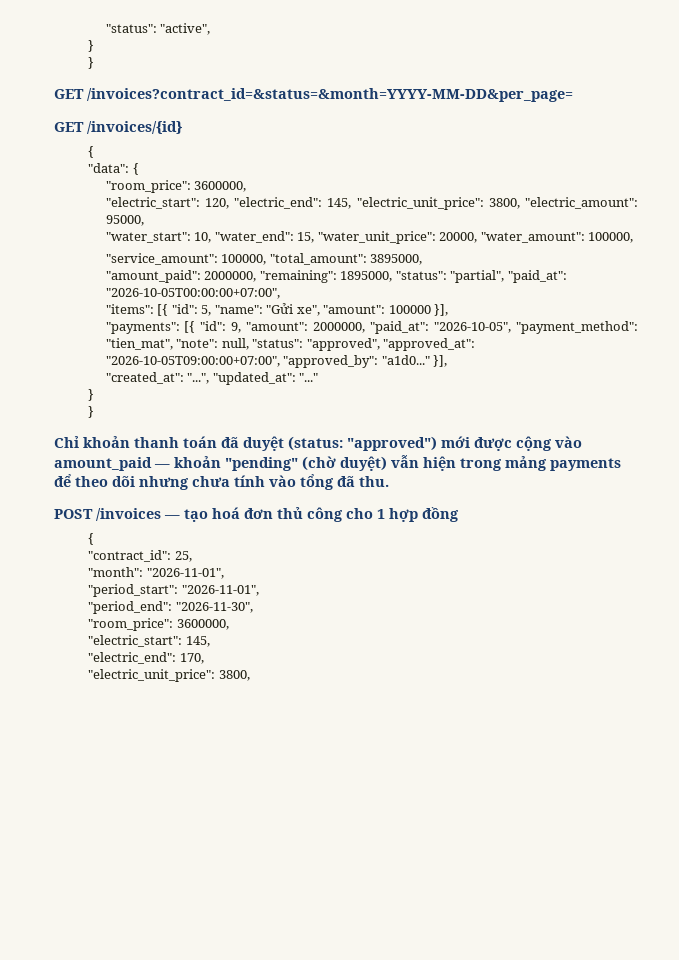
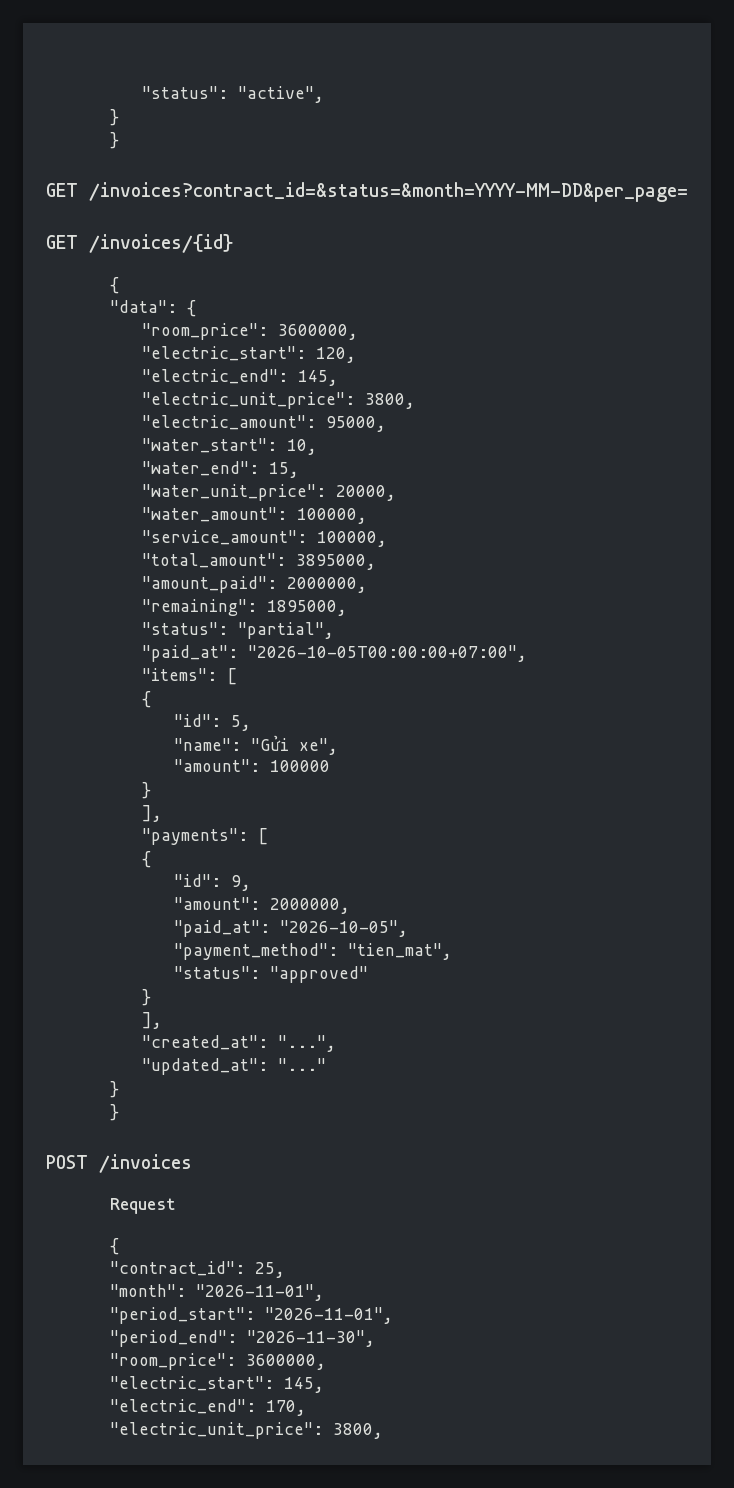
- "electric_start": 120, "electric_end": 145, "electric_unit_price": 3800, "electric_amount": 95000,
+ "electric_start": 120,
+ "electric_end": 145,
+ "electric_unit_price": 3800,
+ "electric_amount": 95000,
- "water_start": 10, "water_end": 15, "water_unit_price": 20000, "water_amount": 100000,
+ "water_start": 10,
+ "water_end": 15,
+ "water_unit_price": 20000,
+ "water_amount": 100000,
- "service_amount": 100000, "total_amount": 3895000,
+ "service_amount": 100000,
+ "total_amount": 3895000,
- "amount_paid": 2000000, "remaining": 1895000, "status": "partial", "paid_at": "2026-10-05T00:00:00+07:00",
+ "amount_paid": 2000000,
+ "remaining": 1895000,
+ "status": "partial",
+ "paid_at": "2026-10-05T00:00:00+07:00",
- "items": [{ "id": 5, "name": "Gửi xe", "amount": 100000 }],
+ "items": [
+ {
+ "id": 5,
+ "name": "Gửi xe",
+ "amount": 100000
+ }
+ ],
- "payments": [{ "id": 9, "amount": 2000000, "paid_at": "2026-10-05", "payment_method": "tien_mat", "note": null, "status": "approved", "approved_at": "2026-10-05T09:00:00+07:00", "approved_by": "a1d0..." }],
+ "payments": [
+ {
+ "id": 9,
+ "amount": 2000000,
+ "paid_at": "2026-10-05",
+ "payment_method": "tien_mat",
+ "status": "approved"
+ }
+ ],
- "created_at": "...", "updated_at": "..."
+ "created_at": "...",
+ "updated_at": "..."
- Chỉ khoản thanh toán đã duyệt (status: "approved") mới được cộng vào amount_paid — khoản "pending" (chờ duyệt) vẫn hiện trong mảng payments để theo dõi nhưng chưa tính vào tổng đã thu.
- POST /invoices — tạo hoá đơn thủ công cho 1 hợp đồng
+ POST /invoices
+ Request

